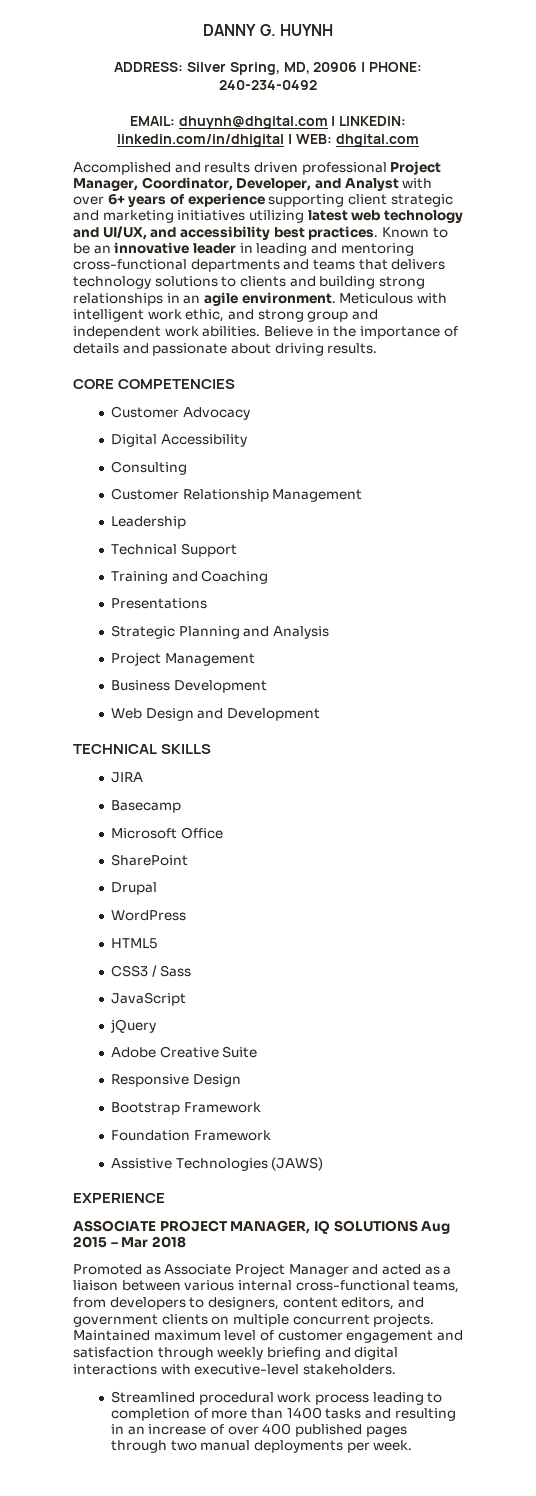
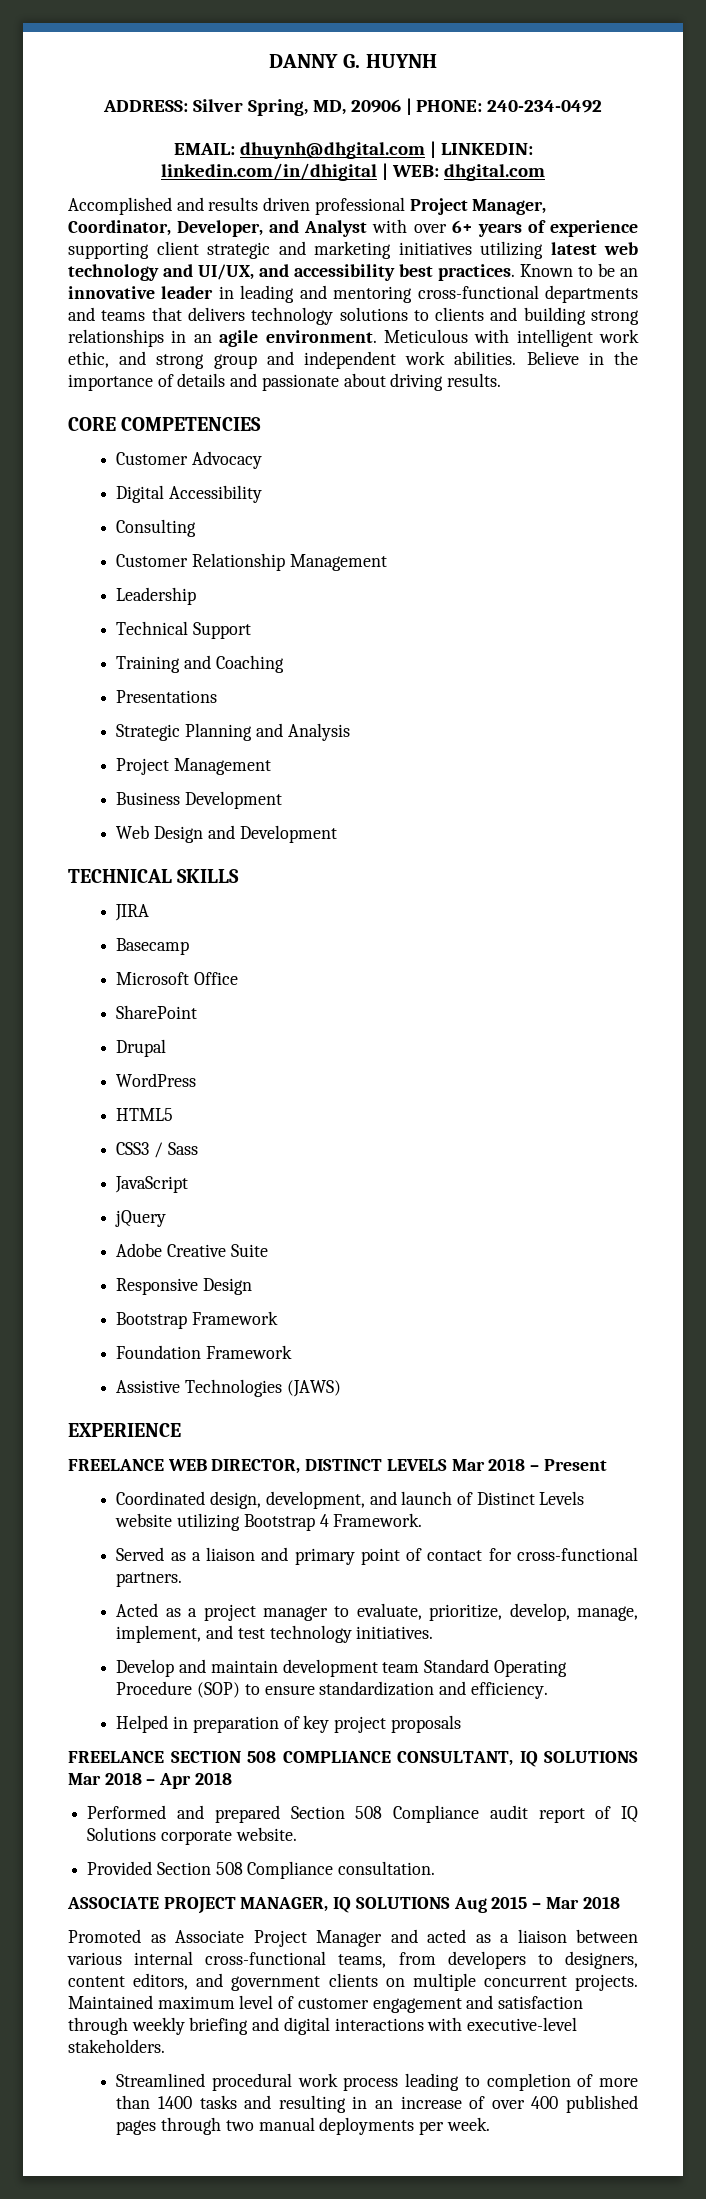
+ FREELANCE WEB DIRECTOR, DISTINCT LEVELS Mar 2018 – Present
+ Coordinated design, development, and launch of Distinct Levels website utilizing Bootstrap 4 Framework.
+ Served as a liaison and primary point of contact for cross-functional partners.
+ Acted as a project manager to evaluate, prioritize, develop, manage, implement, and test technology initiatives.
+ Develop and maintain development team Standard Operating Procedure (SOP) to ensure standardization and efficiency.
+ Helped in preparation of key project proposals
+ FREELANCE SECTION 508 COMPLIANCE CONSULTANT, IQ SOLUTIONS Mar 2018 – Apr 2018
+ Performed and prepared Section 508 Compliance audit report of IQ Solutions corporate website.
+ Provided Section 508 Compliance consultation.

